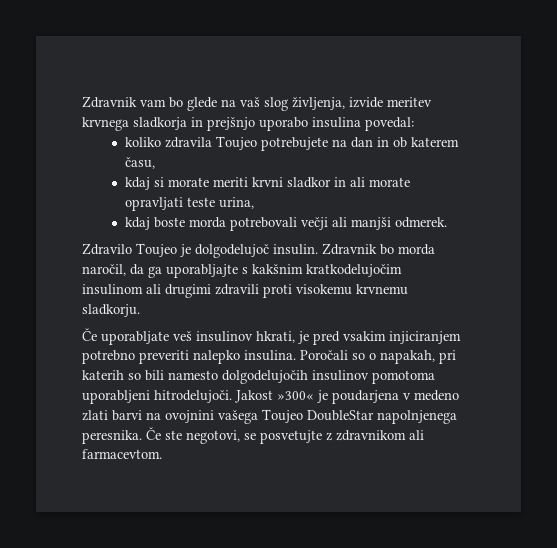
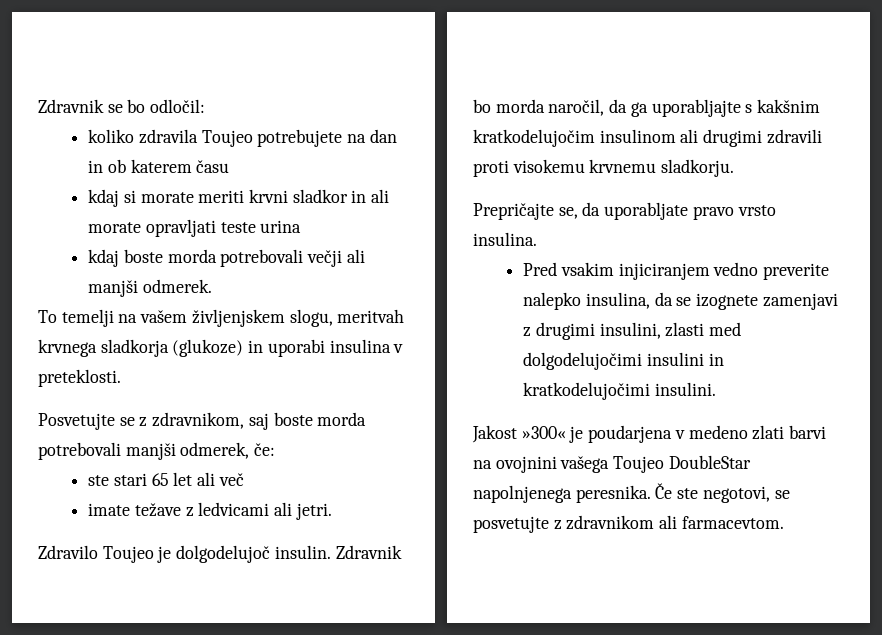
- Zdravnik vam bo glede na vaš slog življenja, izvide meritev krvnega sladkorja in prejšnjo uporabo insulina povedal:
+ Zdravnik se bo odločil:
- koliko zdravila Toujeo potrebujete na dan in ob katerem času,
+ koliko zdravila Toujeo potrebujete na dan in ob katerem času
- kdaj si morate meriti krvni sladkor in ali morate opravljati teste urina,
+ kdaj si morate meriti krvni sladkor in ali morate opravljati teste urina
+ To temelji na vašem življenjskem slogu, meritvah krvnega sladkorja (glukoze) in uporabi insulina v preteklosti.
+ Posvetujte se z zdravnikom, saj boste morda potrebovali manjši odmerek, če:
+ ste stari 65 let ali več
+ imate težave z ledvicami ali jetri.
- Če uporabljate veš insulinov hkrati, je pred vsakim injiciranjem potrebno preveriti nalepko insulina. Poročali so o napakah, pri katerih so bili namesto dolgodelujočih insulinov pomotoma uporabljeni hitrodelujoči. Jakost »300« je poudarjena v medeno zlati barvi na ovojnini vašega Toujeo DoubleStar napolnjenega peresnika.
+ Prepričajte se, da uporabljate pravo vrsto insulina.
+ Pred vsakim injiciranjem vedno preverite nalepko insulina, da se izognete zamenjavi z drugimi insulini, zlasti med dolgodelujočimi insulini in kratkodelujočimi insulini.
+ Jakost »300« je poudarjena v medeno zlati barvi na ovojnini vašega Toujeo DoubleStar napolnjenega peresnika.

